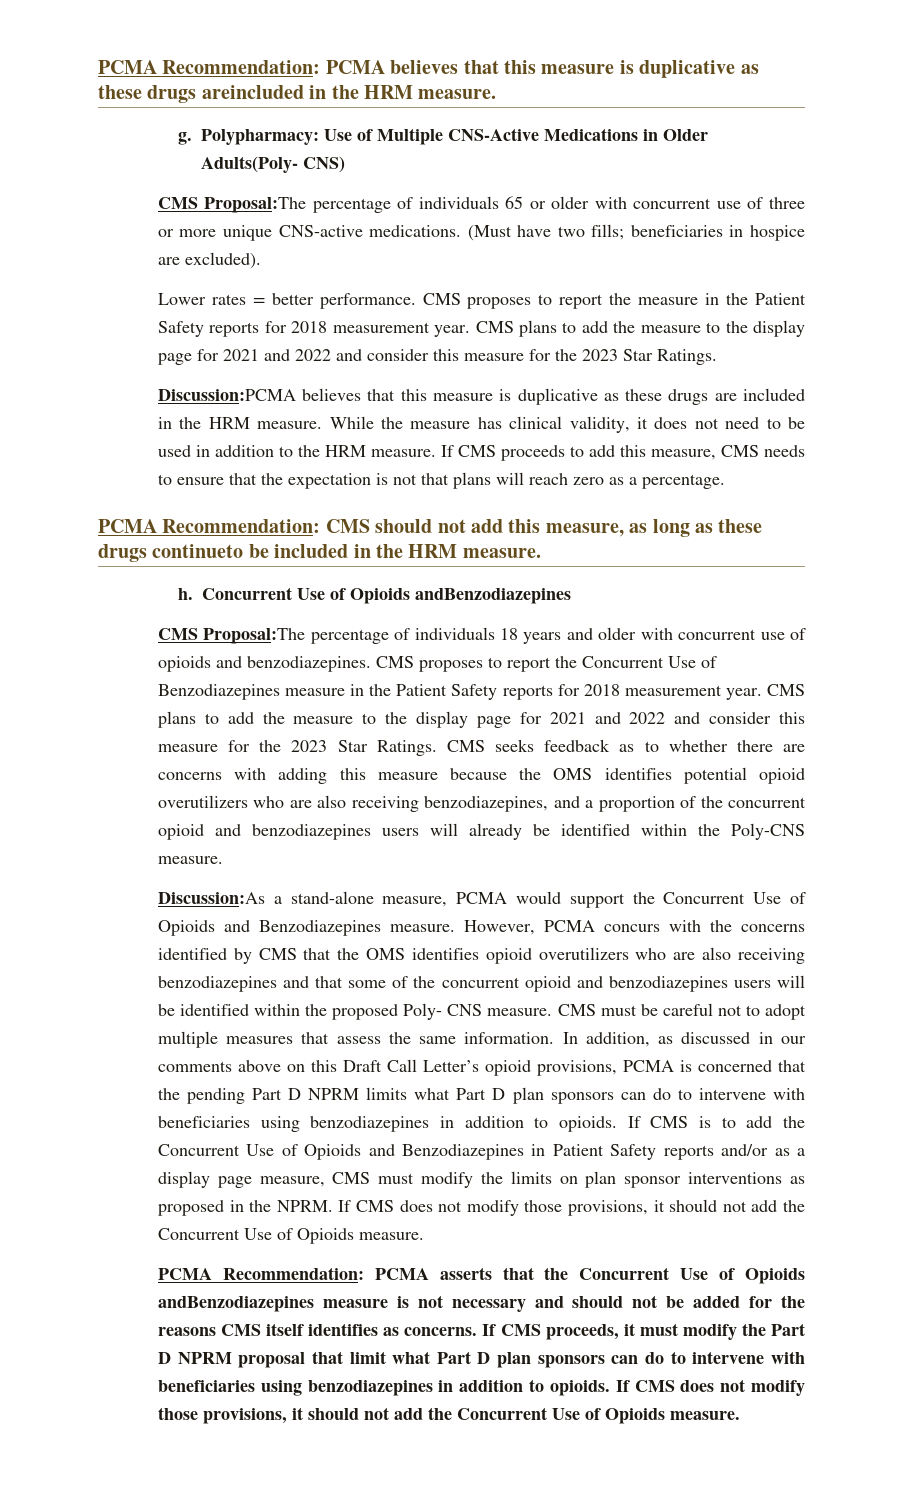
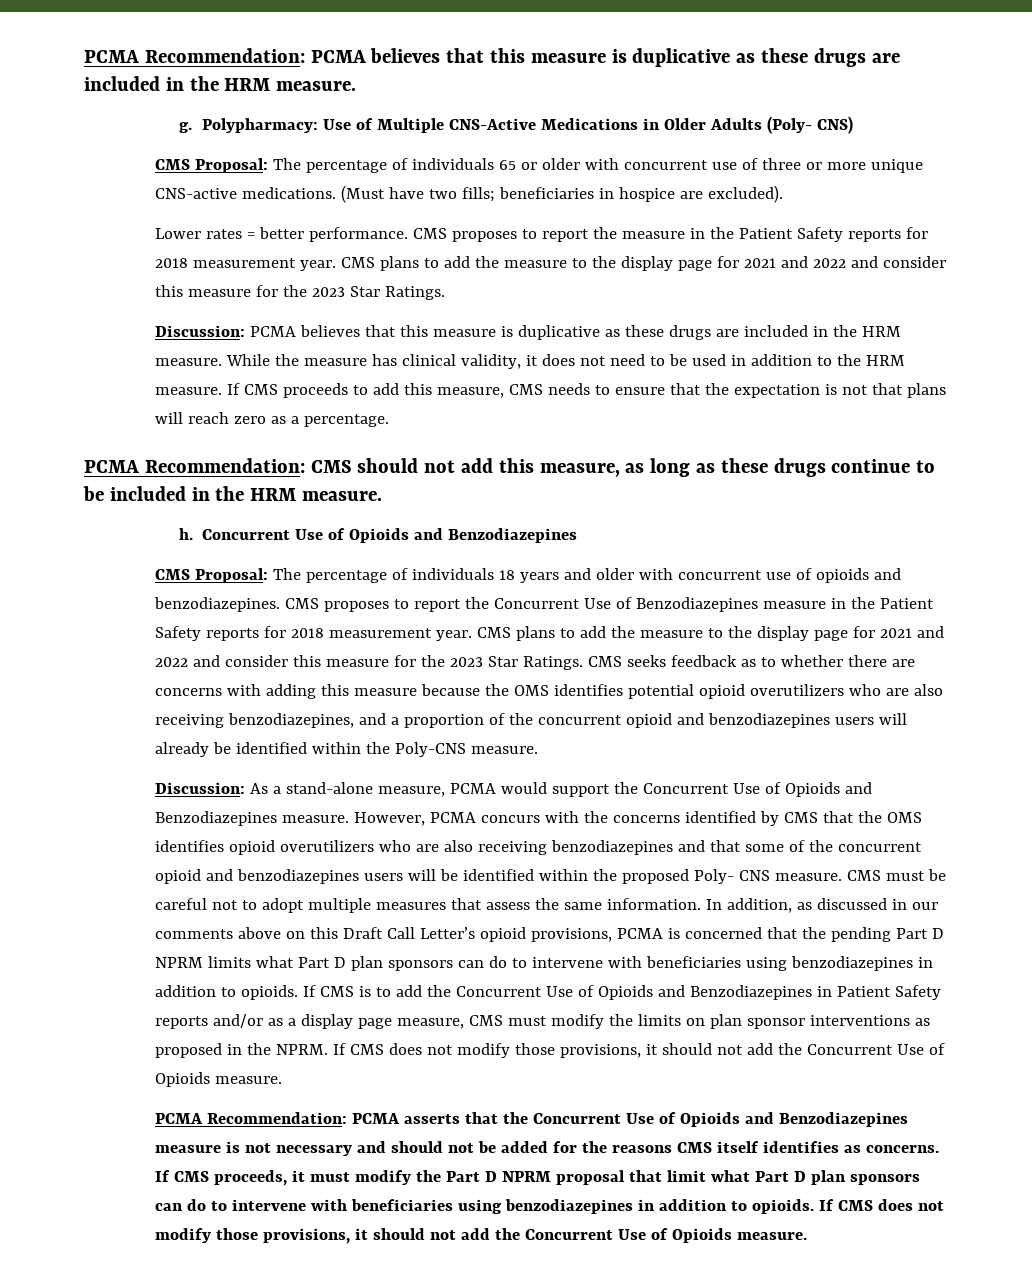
- PCMA Recommendation: PCMA believes that this measure is duplicative as these drugs areincluded in the HRM measure.
+ PCMA Recommendation: PCMA believes that this measure is duplicative as these drugs are included in the HRM measure.
- Polypharmacy: Use of Multiple CNS-Active Medications in Older Adults(Poly- CNS)
+ Polypharmacy: Use of Multiple CNS-Active Medications in Older Adults (Poly- CNS)
- CMS Proposal:The percentage of individuals 65 or older with concurrent use of three or more unique CNS-active medications.
+ CMS Proposal: The percentage of individuals 65 or older with concurrent use of three or more unique CNS-active medications.
- Discussion:PCMA believes that this measure is duplicative as these drugs are included in the HRM measure.
+ Discussion: PCMA believes that this measure is duplicative as these drugs are included in the HRM measure.
- PCMA Recommendation: CMS should not add this measure, as long as these drugs continueto be included in the HRM measure.
+ PCMA Recommendation: CMS should not add this measure, as long as these drugs continue to be included in the HRM measure.
- h. Concurrent Use of Opioids andBenzodiazepines
- CMS Proposal:The percentage of individuals 18 years and older with concurrent use of opioids and benzodiazepines.
+ h. Concurrent Use of Opioids and Benzodiazepines
+ CMS Proposal: The percentage of individuals 18 years and older with concurrent use of opioids and benzodiazepines.
- Discussion:As a stand-alone measure, PCMA would support the Concurrent Use of Opioids and Benzodiazepines measure.
+ Discussion: As a stand-alone measure, PCMA would support the Concurrent Use of Opioids and Benzodiazepines measure.
- PCMA Recommendation: PCMA asserts that the Concurrent Use of Opioids andBenzodiazepines measure is not necessary and should not be added for the reasons CMS itself identifies as concerns.
+ PCMA Recommendation: PCMA asserts that the Concurrent Use of Opioids and Benzodiazepines measure is not necessary and should not be added for the reasons CMS itself identifies as concerns.

